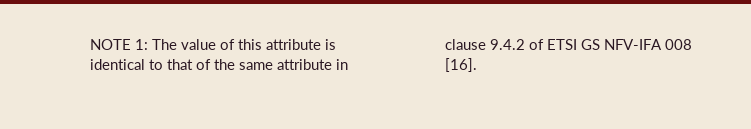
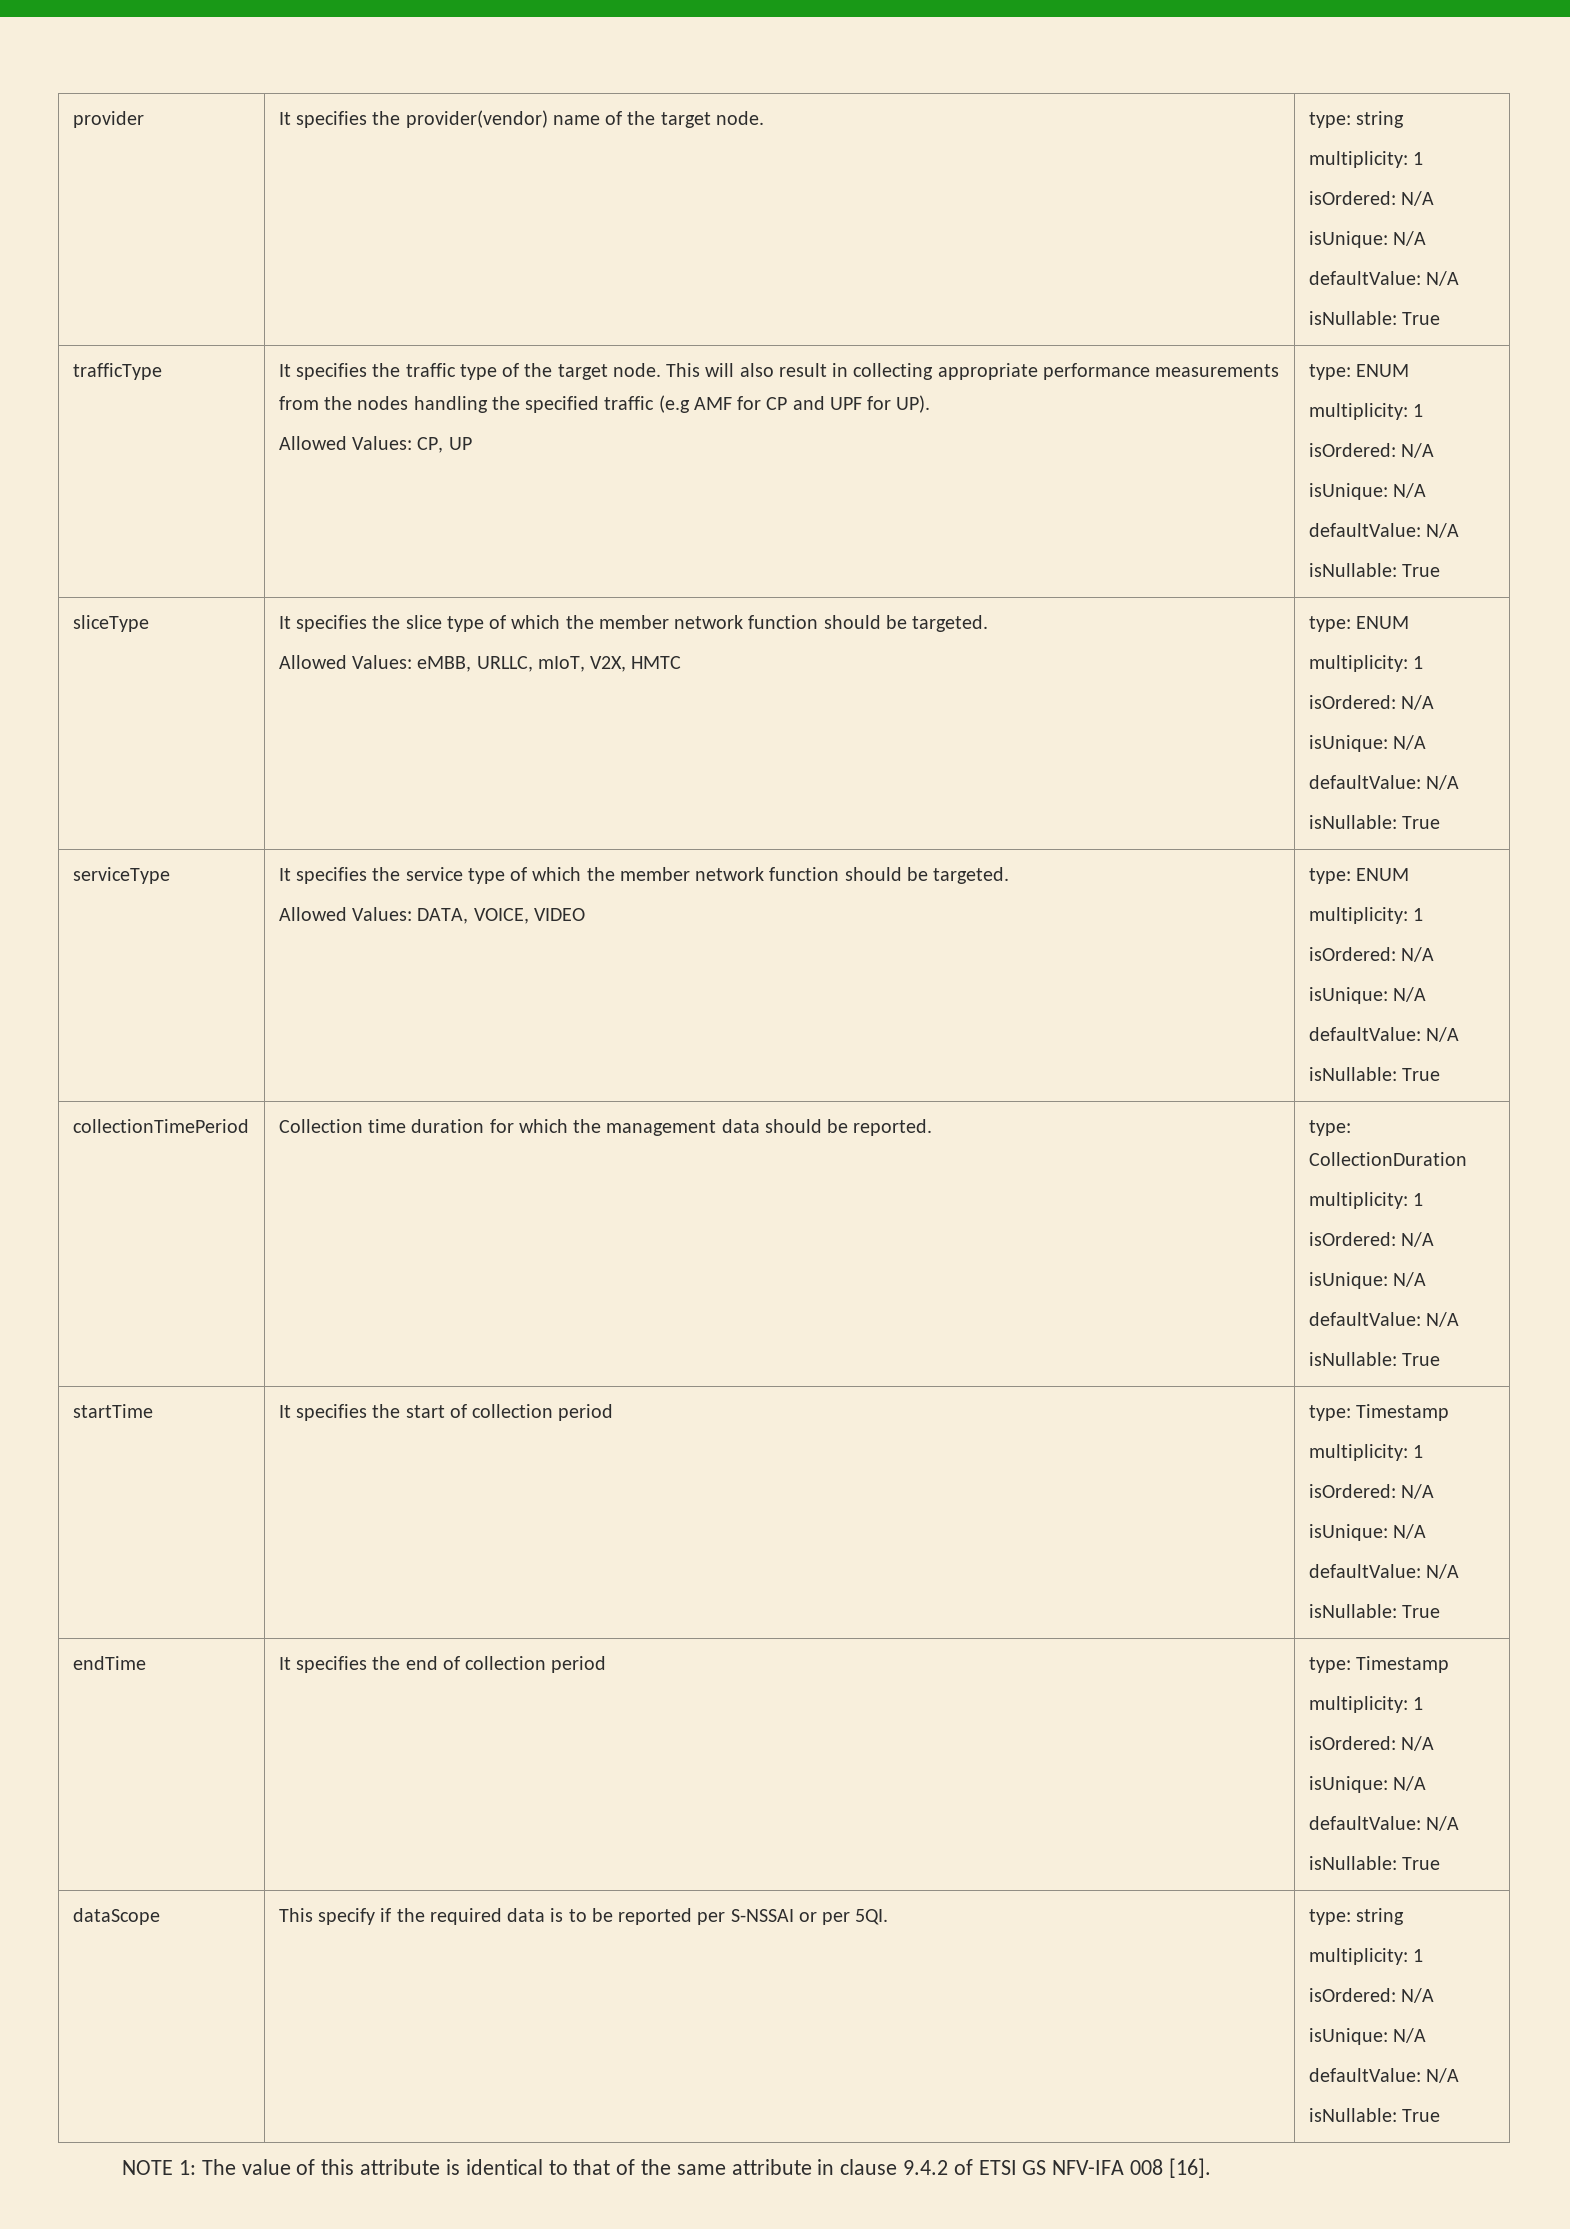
+ provider | It specifies the provider(vendor) name of the target node. | type: string
+ multiplicity: 1
+ isOrdered: N/A
+ isUnique: N/A
+ defaultValue: N/A
+ isNullable: True
+ trafficType | It specifies the traffic type of the target node. This will also result in collecting appropriate performance measurements from the nodes handling the specified traffic (e.g AMF for CP and UPF for UP).
+ Allowed Values: CP, UP | type: ENUM
+ multiplicity: 1
+ isOrdered: N/A
+ isUnique: N/A
+ defaultValue: N/A
+ isNullable: True
+ sliceType | It specifies the slice type of which the member network function should be targeted.
+ Allowed Values: eMBB, URLLC, mIoT, V2X, HMTC | type: ENUM
+ multiplicity: 1
+ isOrdered: N/A
+ isUnique: N/A
+ defaultValue: N/A
+ isNullable: True
+ serviceType | It specifies the service type of which the member network function should be targeted.
+ Allowed Values: DATA, VOICE, VIDEO | type: ENUM
+ multiplicity: 1
+ isOrdered: N/A
+ isUnique: N/A
+ defaultValue: N/A
+ isNullable: True
+ collectionTimePeriod | Collection time duration for which the management data should be reported. | type: CollectionDuration
+ multiplicity: 1
+ isOrdered: N/A
+ isUnique: N/A
+ defaultValue: N/A
+ isNullable: True
+ startTime | It specifies the start of collection period | type: Timestamp
+ multiplicity: 1
+ isOrdered: N/A
+ isUnique: N/A
+ defaultValue: N/A
+ isNullable: True
+ endTime | It specifies the end of collection period | type: Timestamp
+ multiplicity: 1
+ isOrdered: N/A
+ isUnique: N/A
+ defaultValue: N/A
+ isNullable: True
+ dataScope | This specify if the required data is to be reported per S-NSSAI or per 5QI. | type: string
+ multiplicity: 1
+ isOrdered: N/A
+ isUnique: N/A
+ defaultValue: N/A
+ isNullable: True

